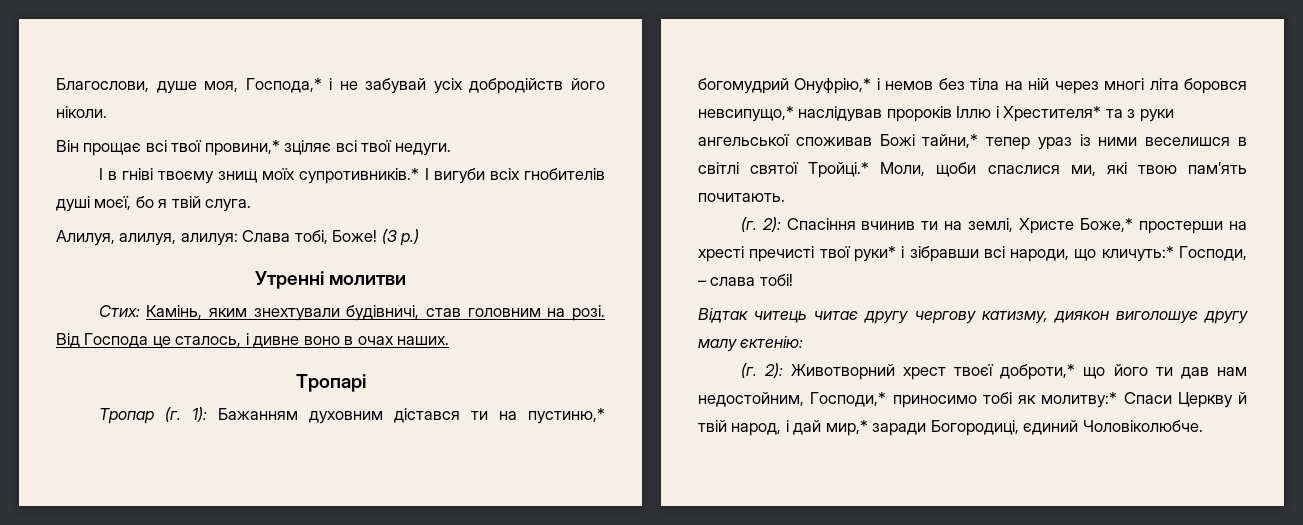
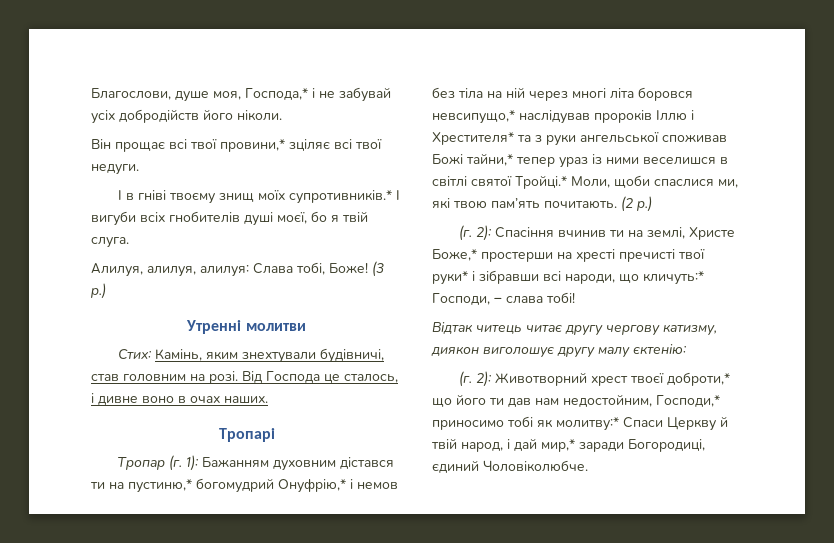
+ (2 р.)

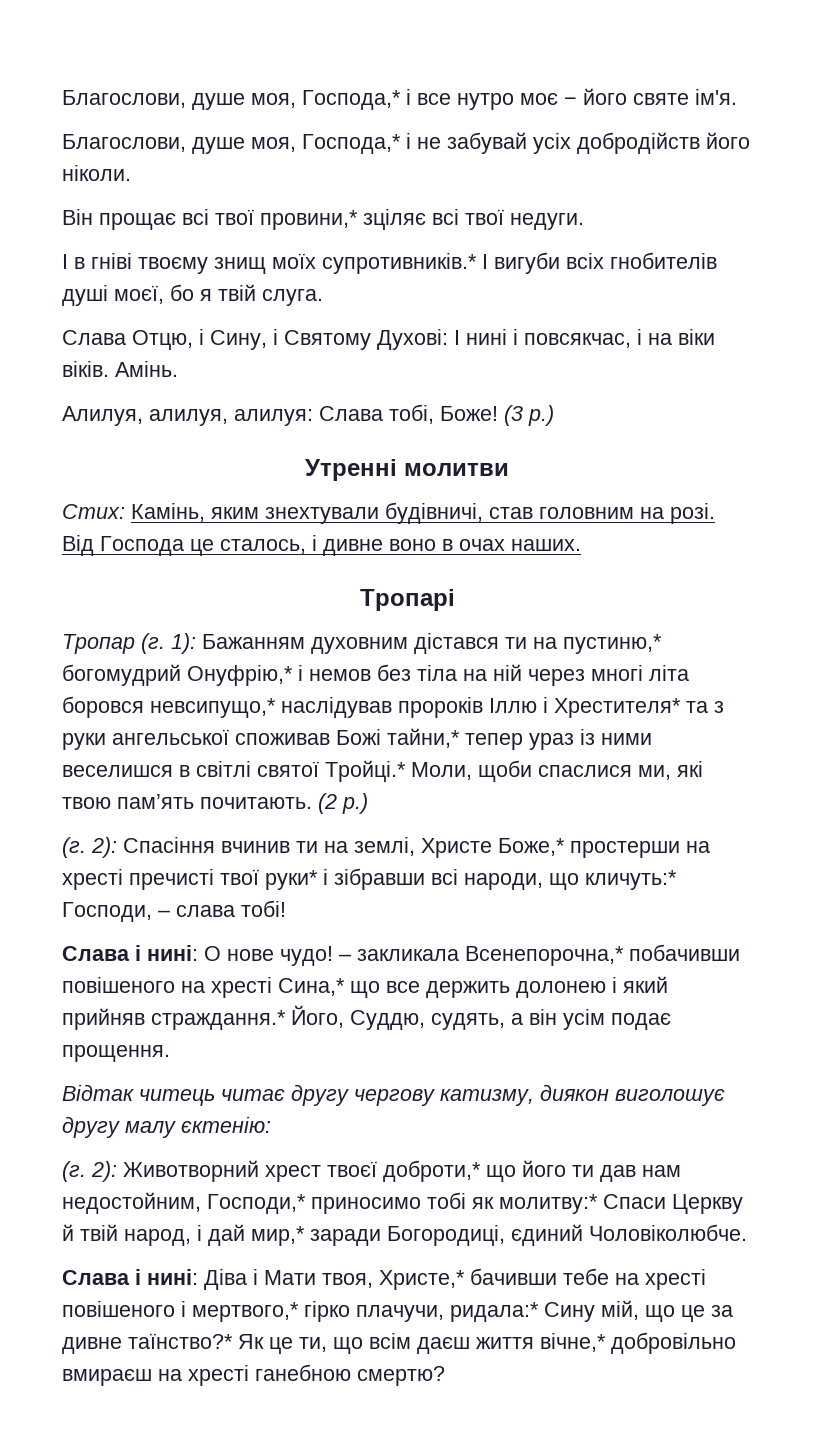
+ Благослови, душе моя, Господа,* і все нутро моє − його святе ім'я.
+ Слава Отцю, і Сину, і Святому Духові: І нині і повсякчас, і на віки віків. Амінь.
+ Слава і нині: О нове чудо! – закликала Всенепорочна,* побачивши повішеного на хресті Сина,* що все держить долонею і який прийняв страждання.* Його, Суддю, судять, а він усім подає прощення.
+ Слава і нині: Діва і Мати твоя, Христе,* бачивши тебе на хресті повішеного і мертвого,* гірко плачучи, ридала:* Сину мій, що це за дивне таїнство?* Як це ти, що всім даєш життя вічне,* добровільно вмираєш на хресті ганебною смертю?

